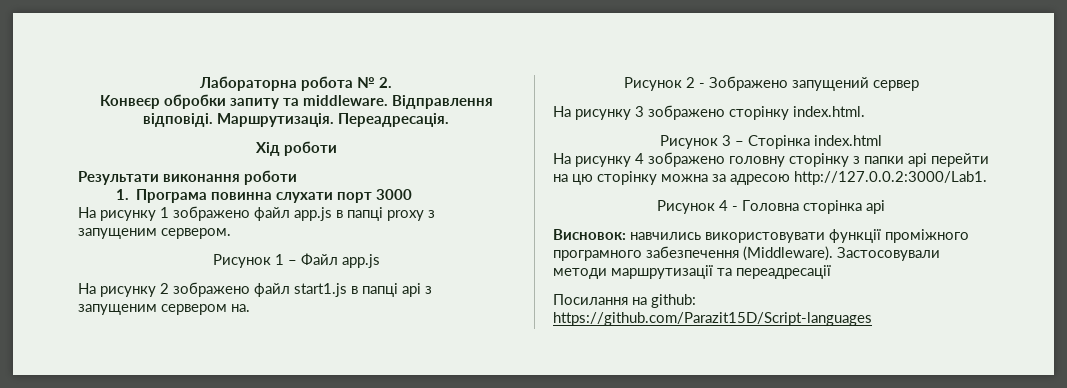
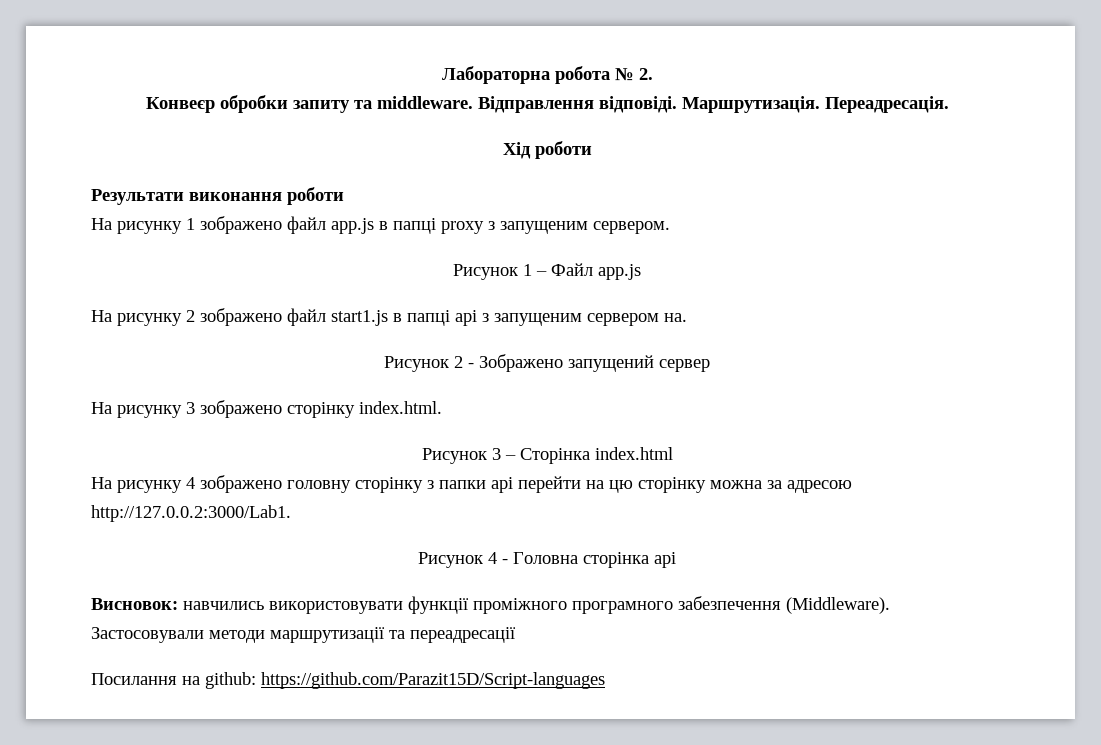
- 1. Програма повинна слухати порт 3000

